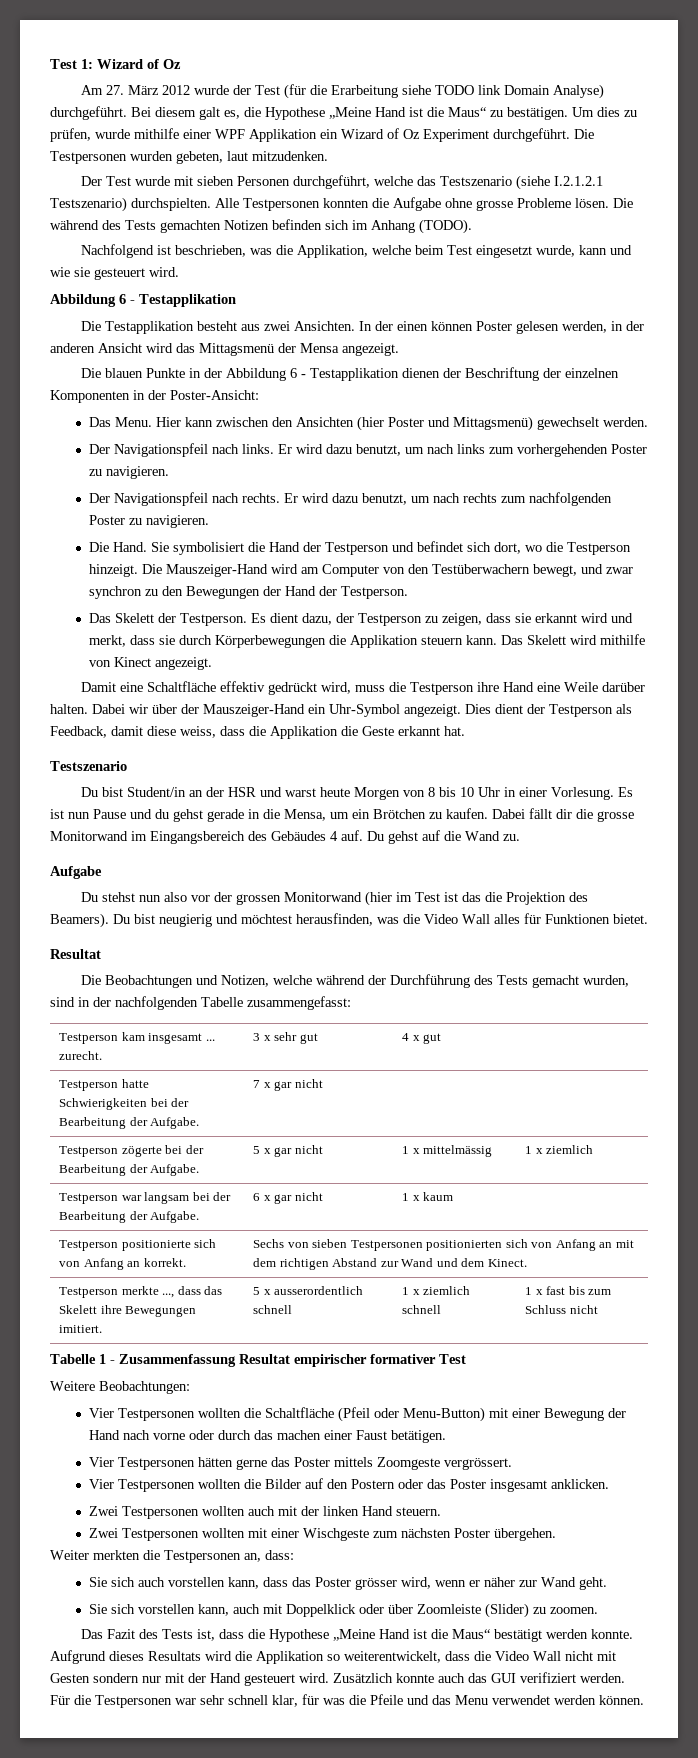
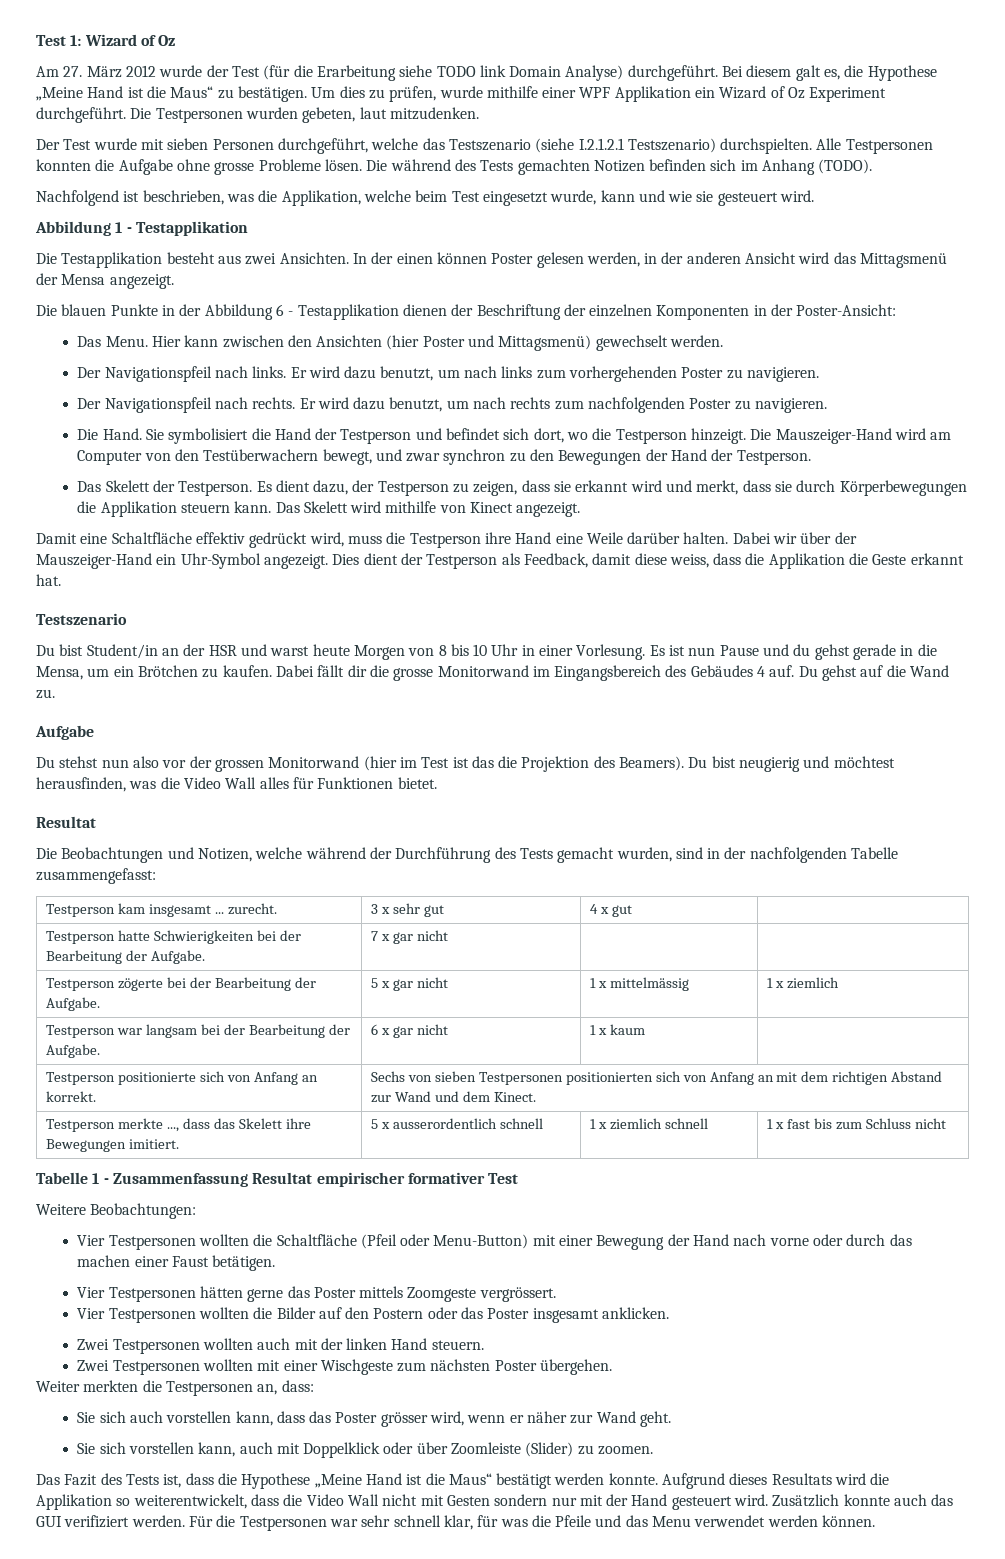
  Nachfolgend ist beschrieben, was die Applikation, welche beim Test eingesetzt wurde, kann und wie sie gesteuert wird.
- Abbildung 6 - Testapplikation
+ Abbildung 1 - Testapplikation

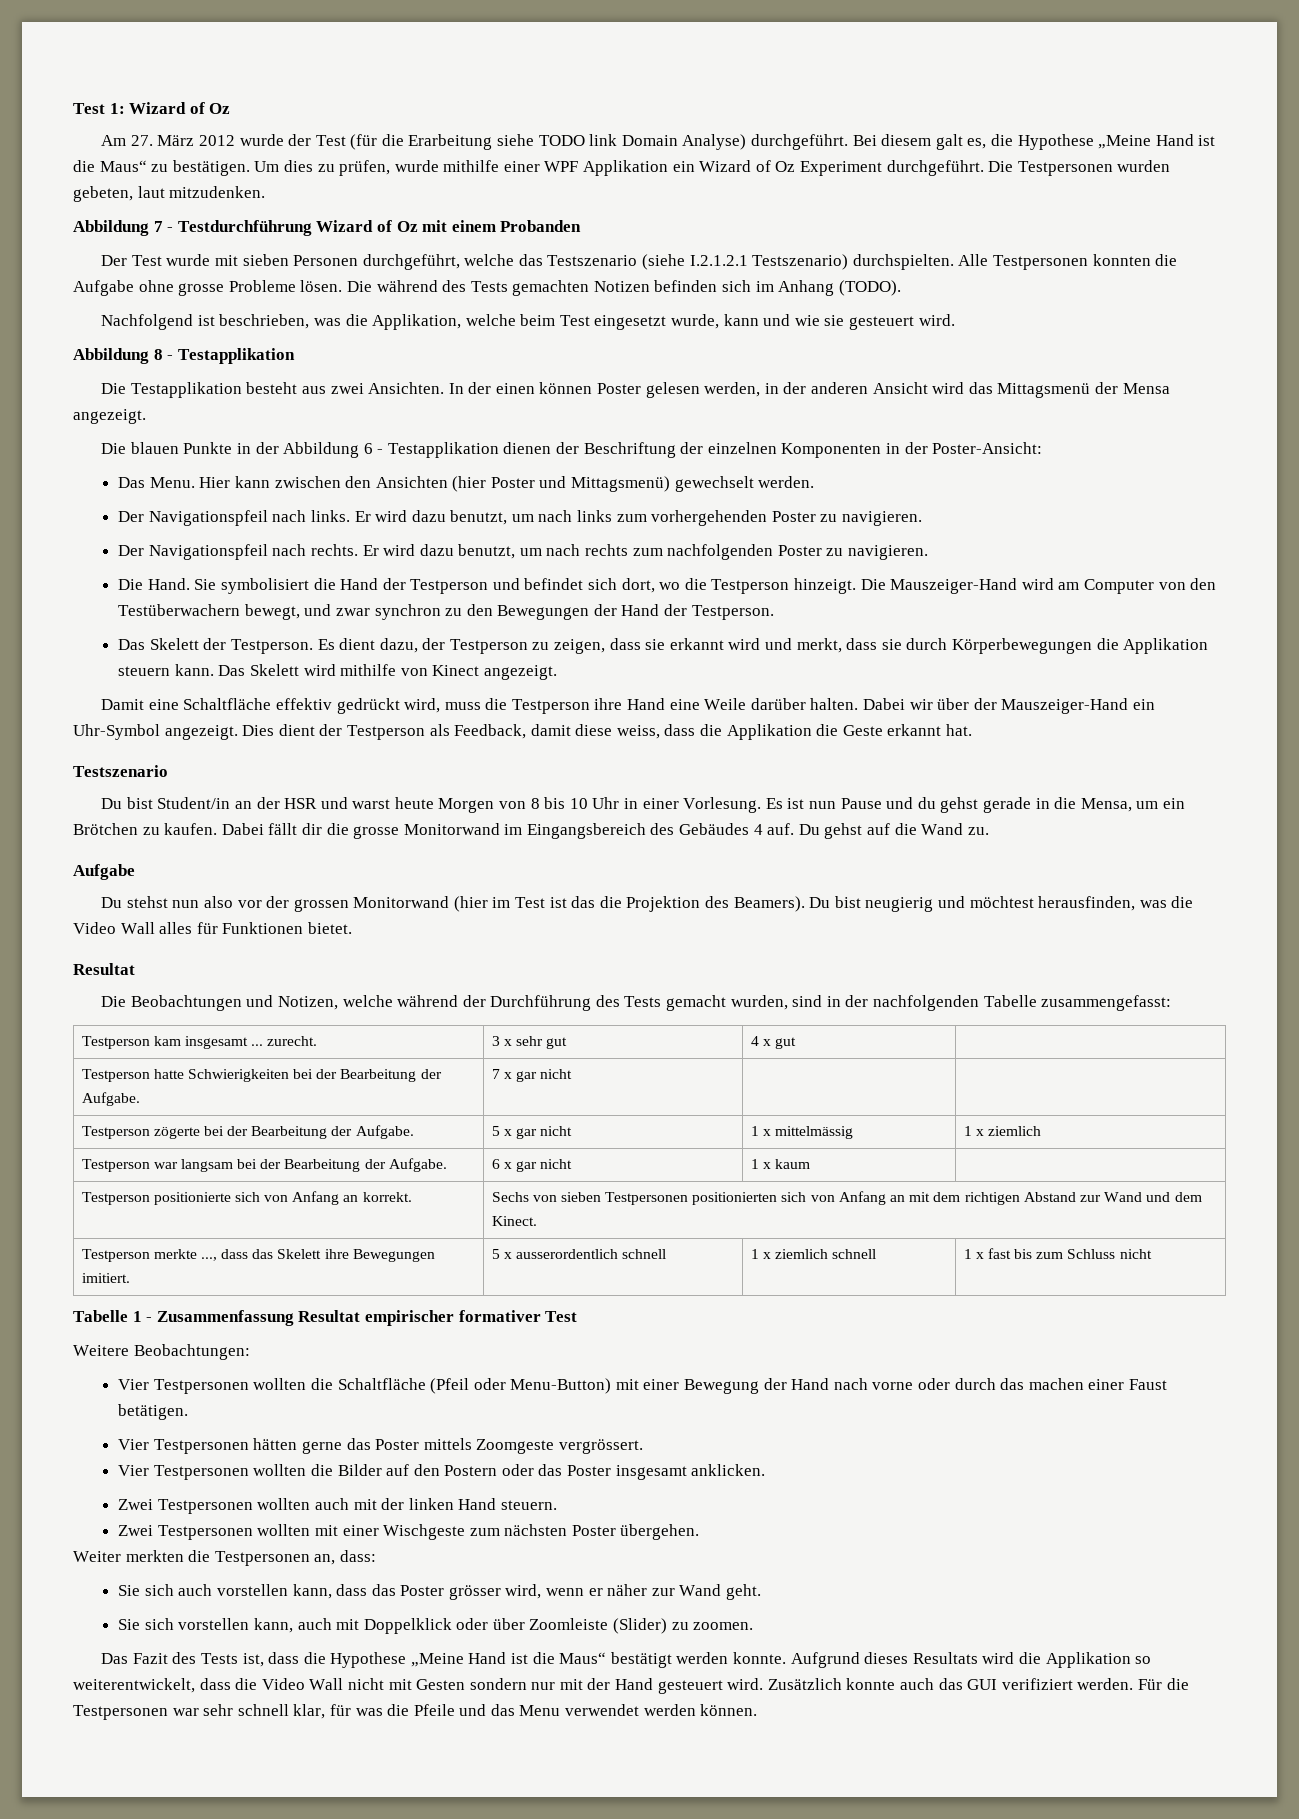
+ Abbildung 7 - Testdurchführung Wizard of Oz mit einem Probanden
- Abbildung 1 - Testapplikation
+ Abbildung 8 - Testapplikation

